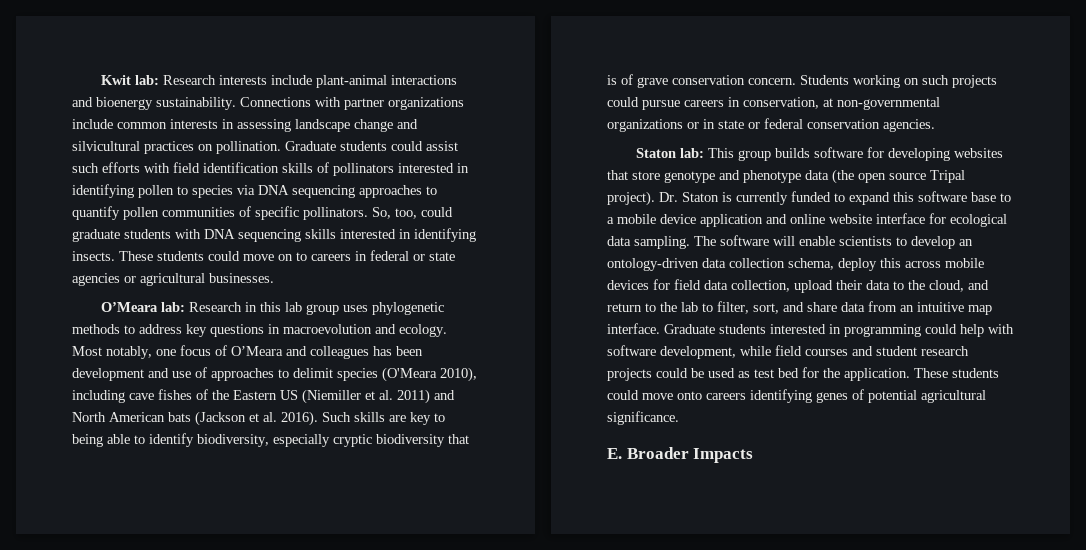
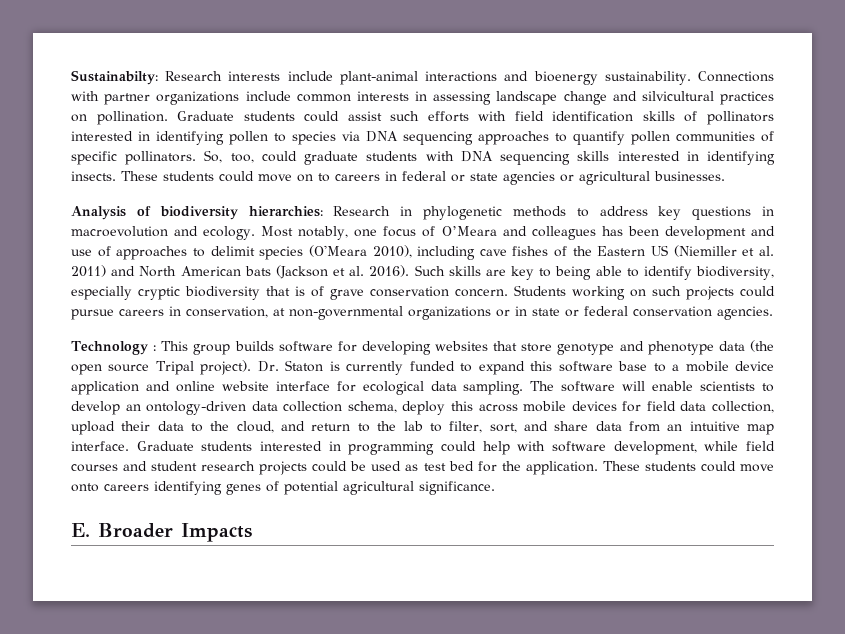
- Kwit lab: Research interests include plant-animal interactions and bioenergy sustainability.
+ Sustainabilty: Research interests include plant-animal interactions and bioenergy sustainability.
- O’Meara lab: Research in this lab group uses phylogenetic methods to address key questions in macroevolution and ecology.
+ Analysis of biodiversity hierarchies: Research in phylogenetic methods to address key questions in macroevolution and ecology.
- Staton lab: This group builds software for developing websites that store genotype and phenotype data (the open source Tripal project).
+ Technology : This group builds software for developing websites that store genotype and phenotype data (the open source Tripal project).

